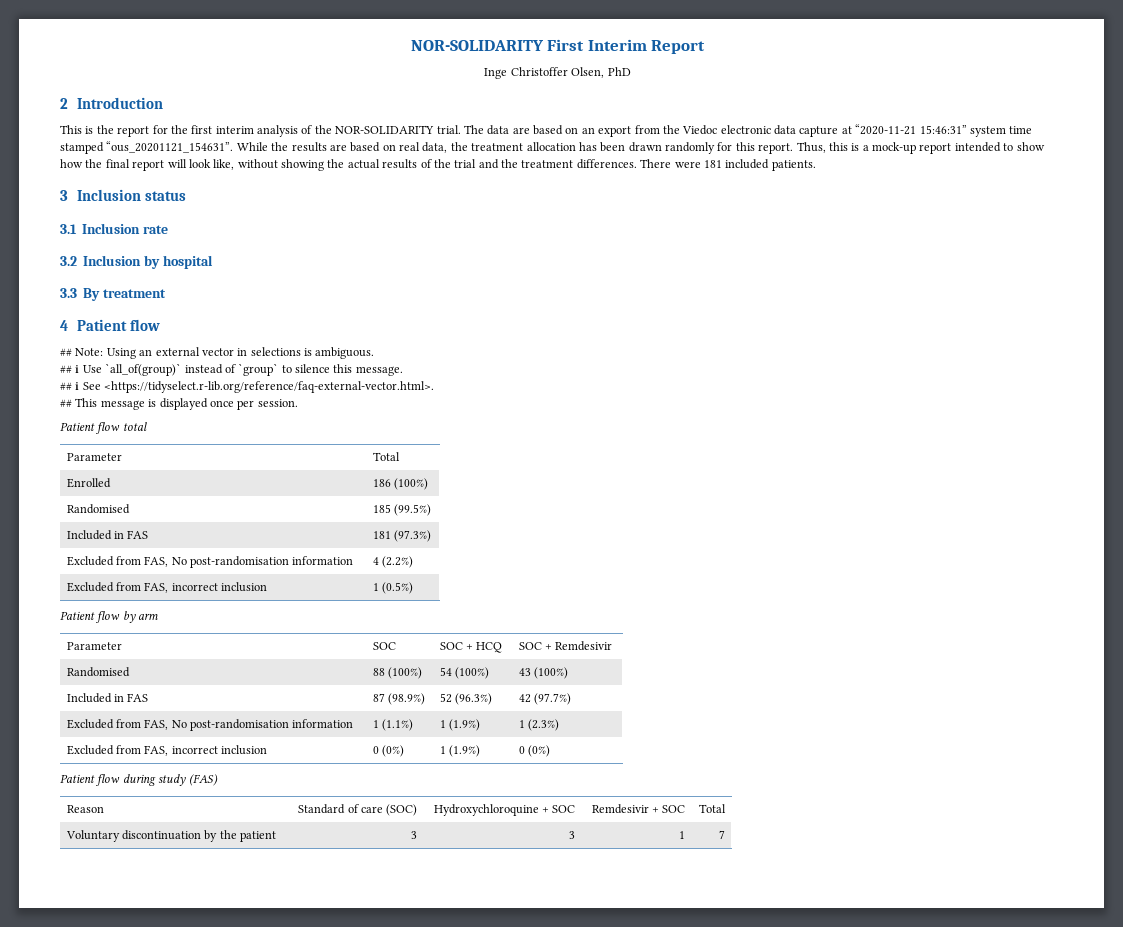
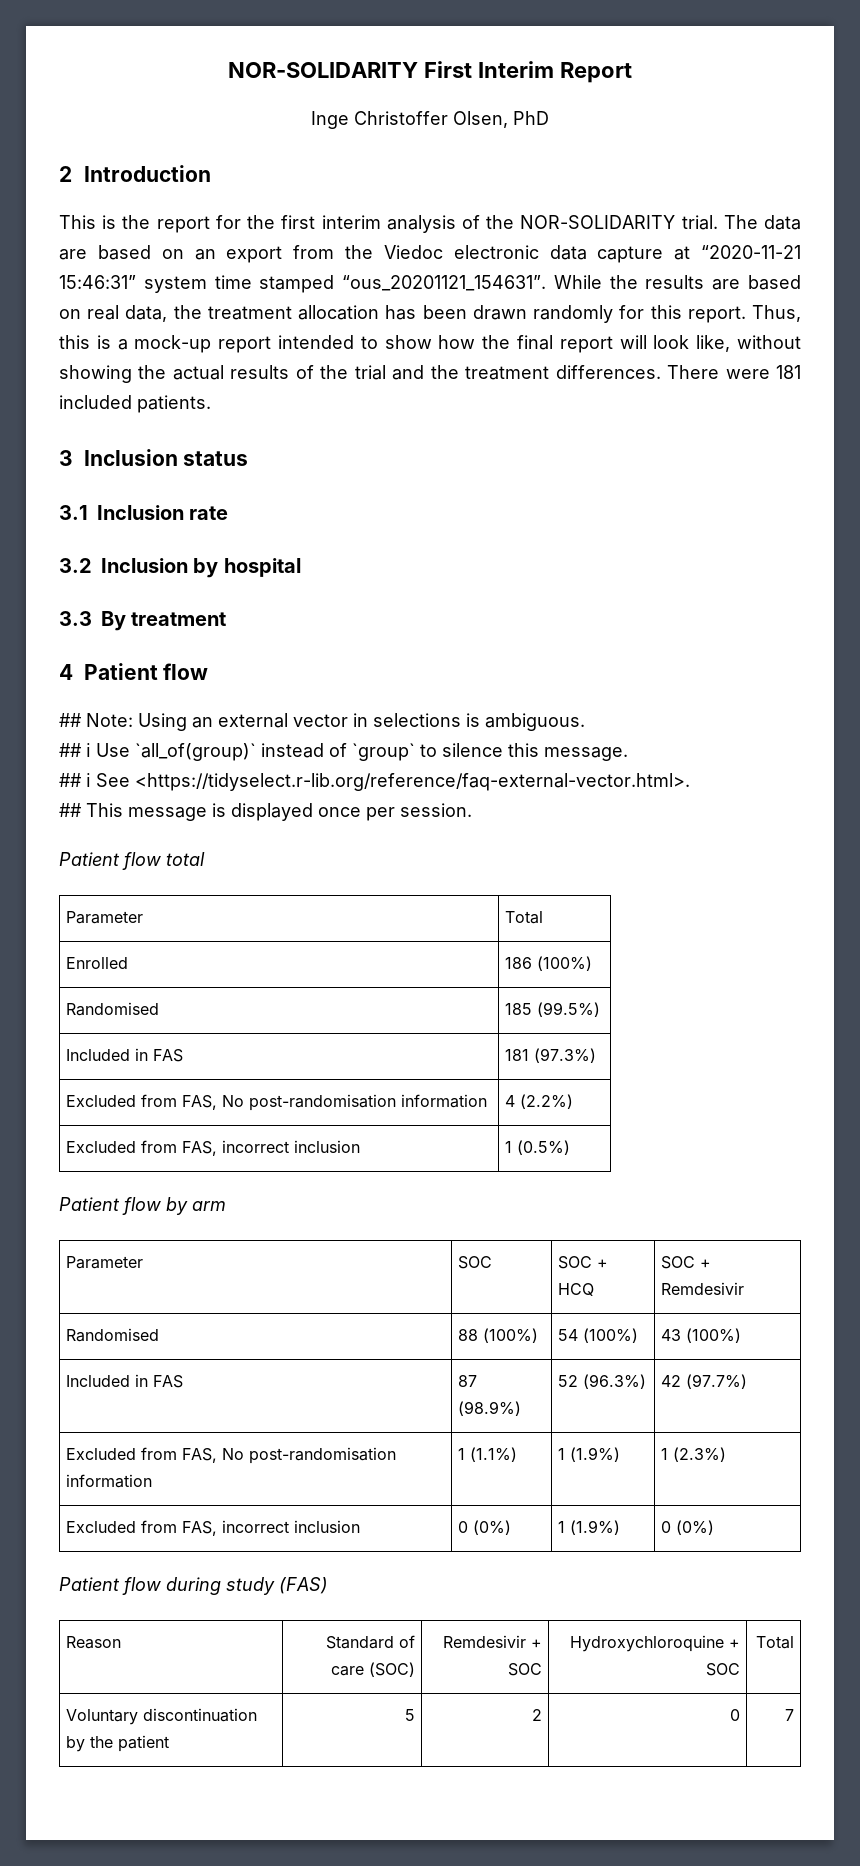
- Reason | Standard of care (SOC) | Hydroxychloroquine + SOC | Remdesivir + SOC | Total
+ Reason | Standard of care (SOC) | Remdesivir + SOC | Hydroxychloroquine + SOC | Total
- Voluntary discontinuation by the patient | 3 | 3 | 1 | 7
+ Voluntary discontinuation by the patient | 5 | 2 | 0 | 7

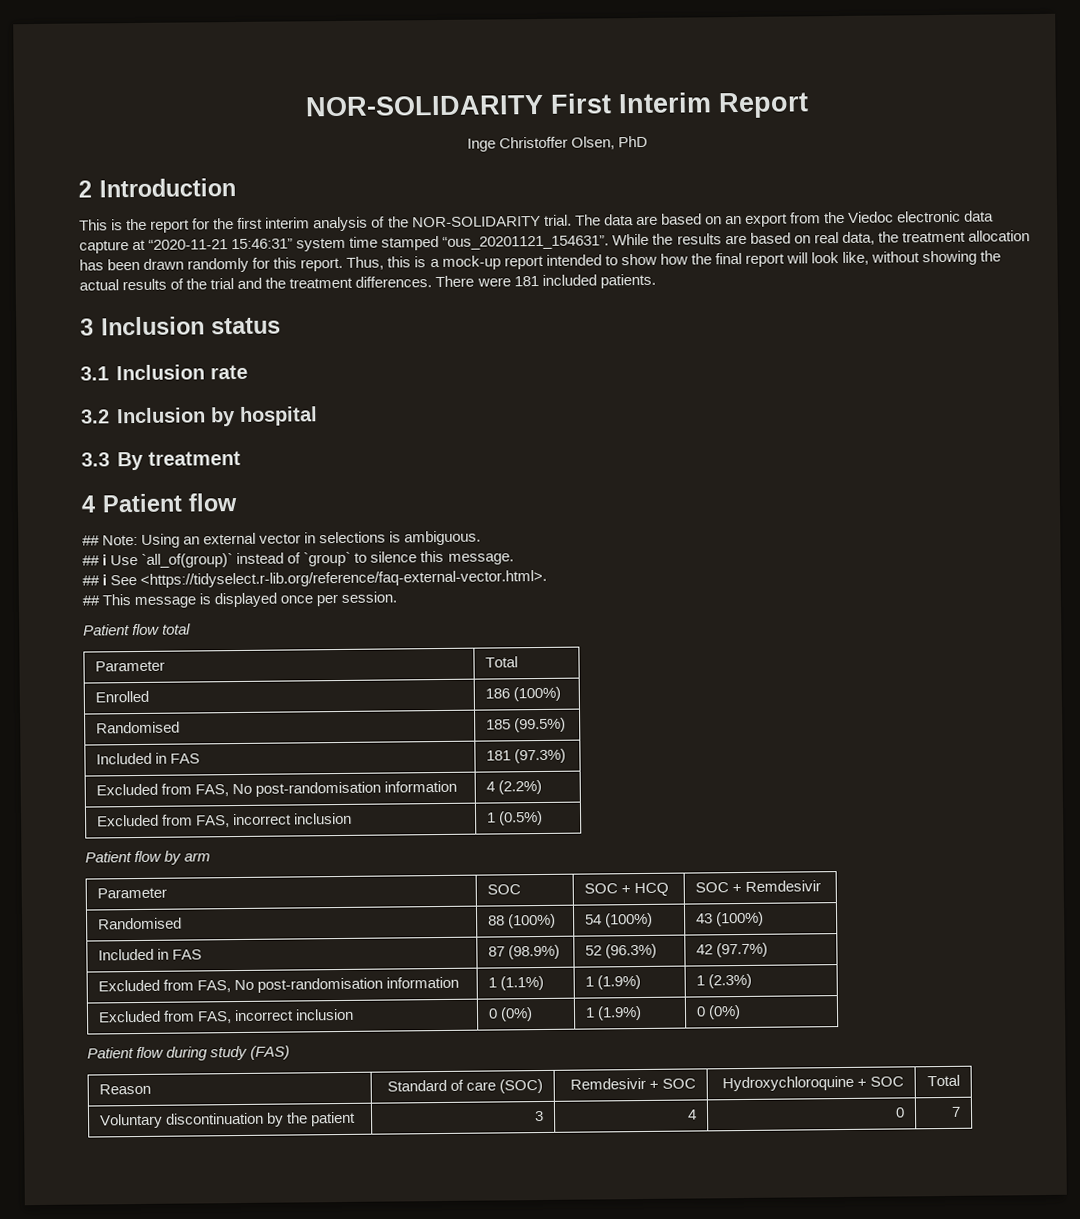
- Voluntary discontinuation by the patient | 5 | 2 | 0 | 7
+ Voluntary discontinuation by the patient | 3 | 4 | 0 | 7

